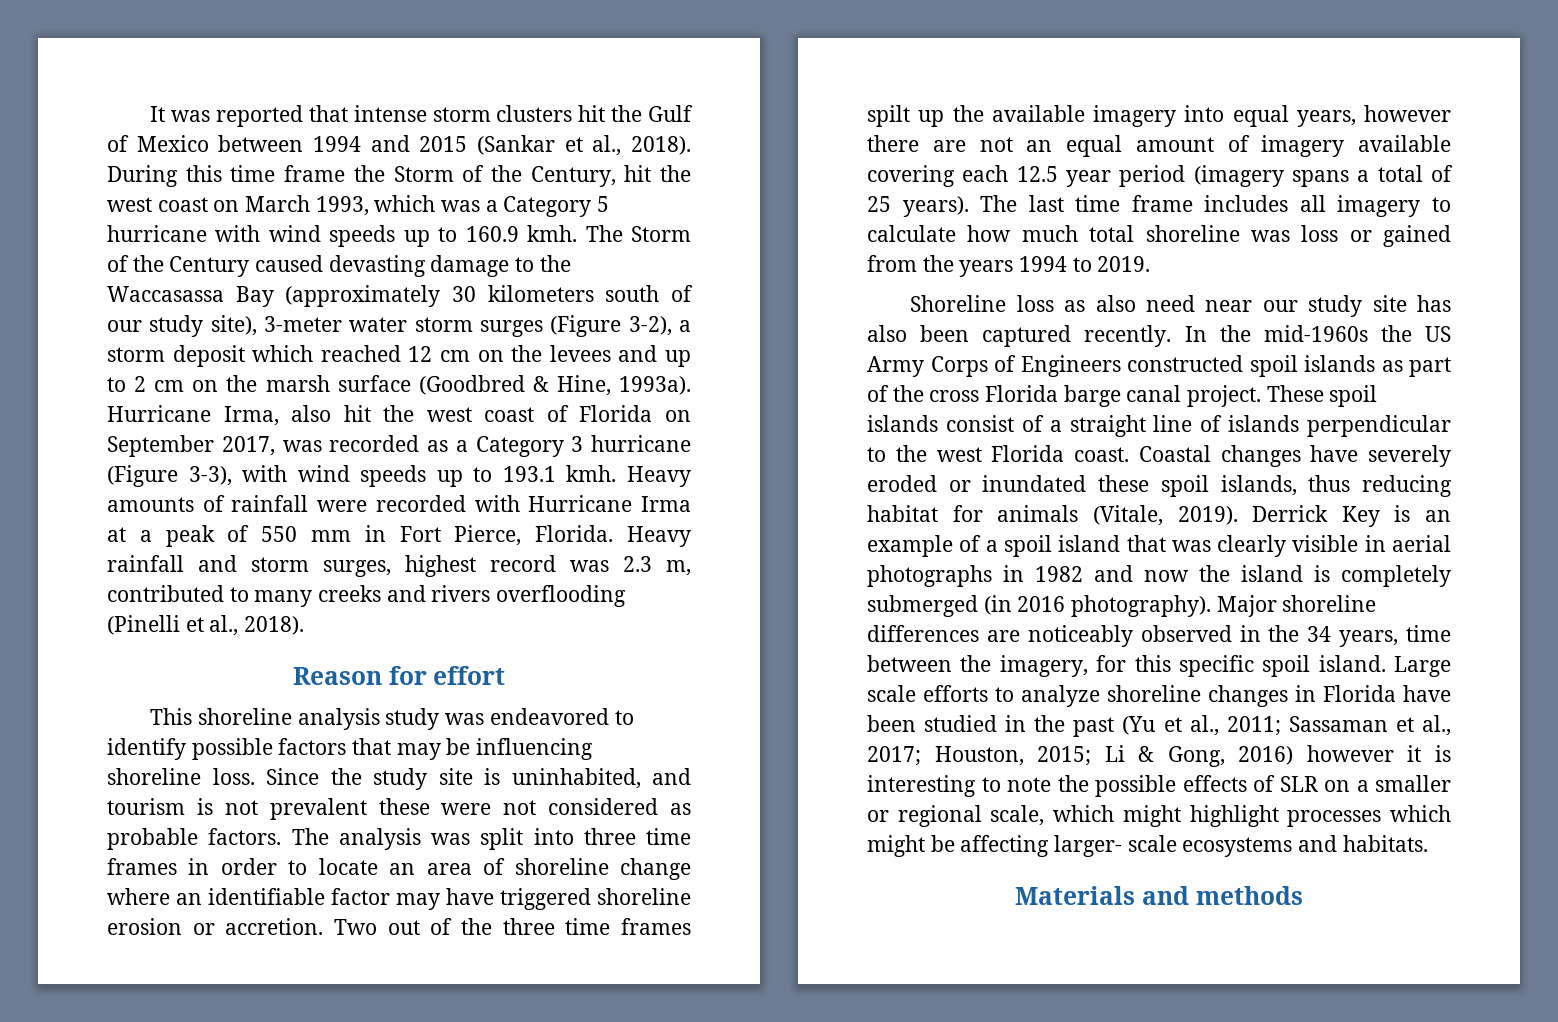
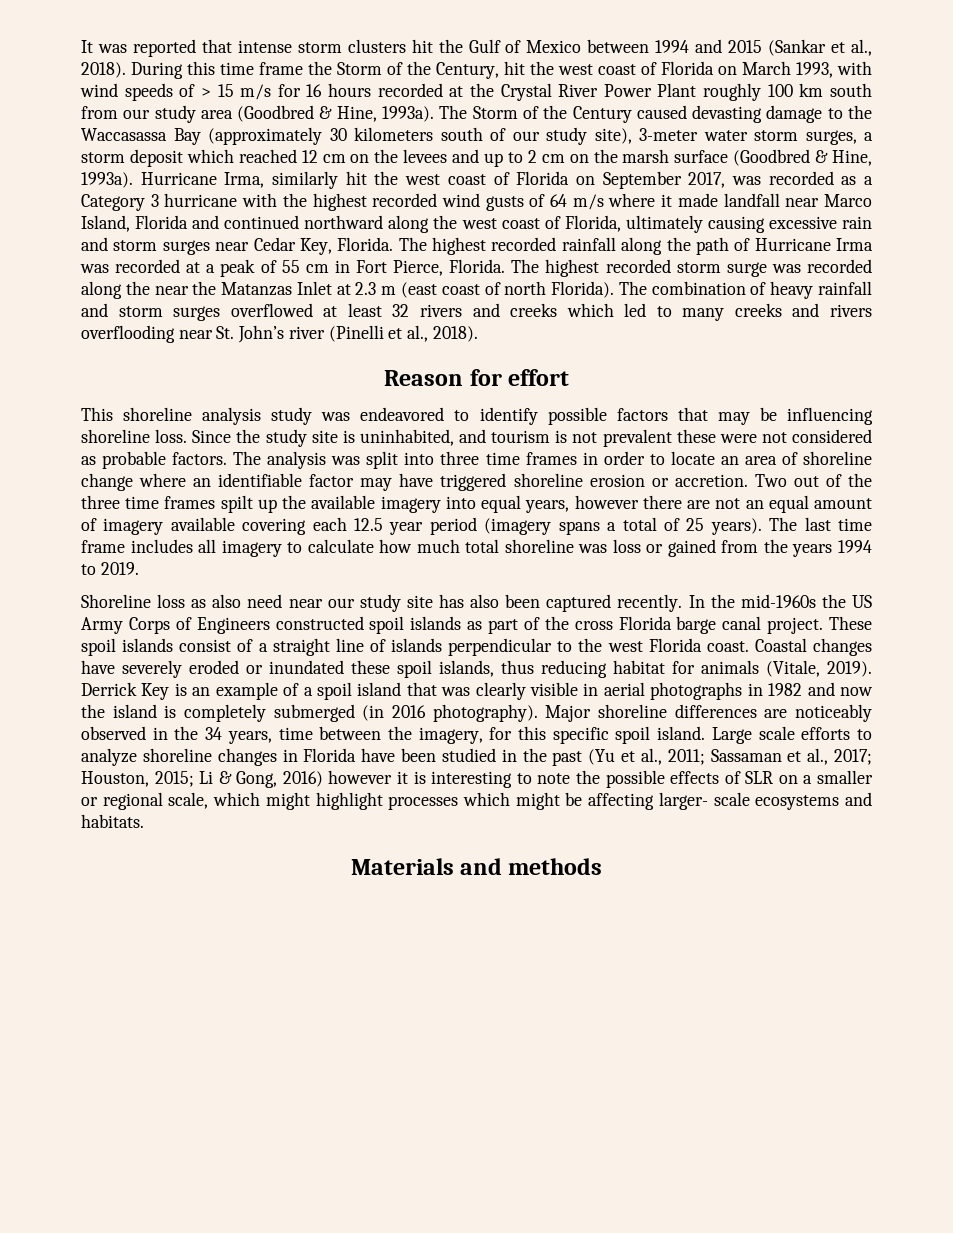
- During this time frame the Storm of the Century, hit the west coast on March 1993, which was a Category 5 hurricane with wind speeds up to 160.9 kmh.
+ During this time frame the Storm of the Century, hit the west coast of Florida on March 1993, with wind speeds of > 15 m/s for 16 hours recorded at the Crystal River Power Plant roughly 100 km south from our study area (Goodbred & Hine, 1993a).
- The Storm of the Century caused devasting damage to the Waccasassa Bay (approximately 30 kilometers south of our study site), 3-meter water storm surges (Figure 3-2), a storm deposit which reached 12 cm on the levees and up to 2 cm on the marsh surface (Goodbred & Hine, 1993a).
+ The Storm of the Century caused devasting damage to the Waccasassa Bay (approximately 30 kilometers south of our study site), 3-meter water storm surges, a storm deposit which reached 12 cm on the levees and up to 2 cm on the marsh surface (Goodbred & Hine, 1993a).
- Hurricane Irma, also hit the west coast of Florida on September 2017, was recorded as a Category 3 hurricane (Figure 3-3), with wind speeds up to 193.1 kmh. Heavy amounts of rainfall were recorded with Hurricane Irma at a peak of 550 mm in Fort Pierce, Florida.
+ Hurricane Irma, similarly hit the west coast of Florida on September 2017, was recorded as a Category 3 hurricane with the highest recorded wind gusts of 64 m/s where it made landfall near Marco Island, Florida and continued northward along the west coast of Florida, ultimately causing excessive rain and storm surges near Cedar Key, Florida. The highest recorded rainfall along the path of Hurricane Irma was recorded at a peak of 55 cm in Fort Pierce, Florida.
- Heavy rainfall and storm surges, highest record was 2.3 m, contributed to many creeks and rivers overflooding (Pinelli et al., 2018).
+ The highest recorded storm surge was recorded along the near the Matanzas Inlet at 2.3 m (east coast of north Florida). The combination of heavy rainfall and storm surges overflowed at least 32 rivers and creeks which led to many creeks and rivers overflooding near St. John’s river (Pinelli et al., 2018).

